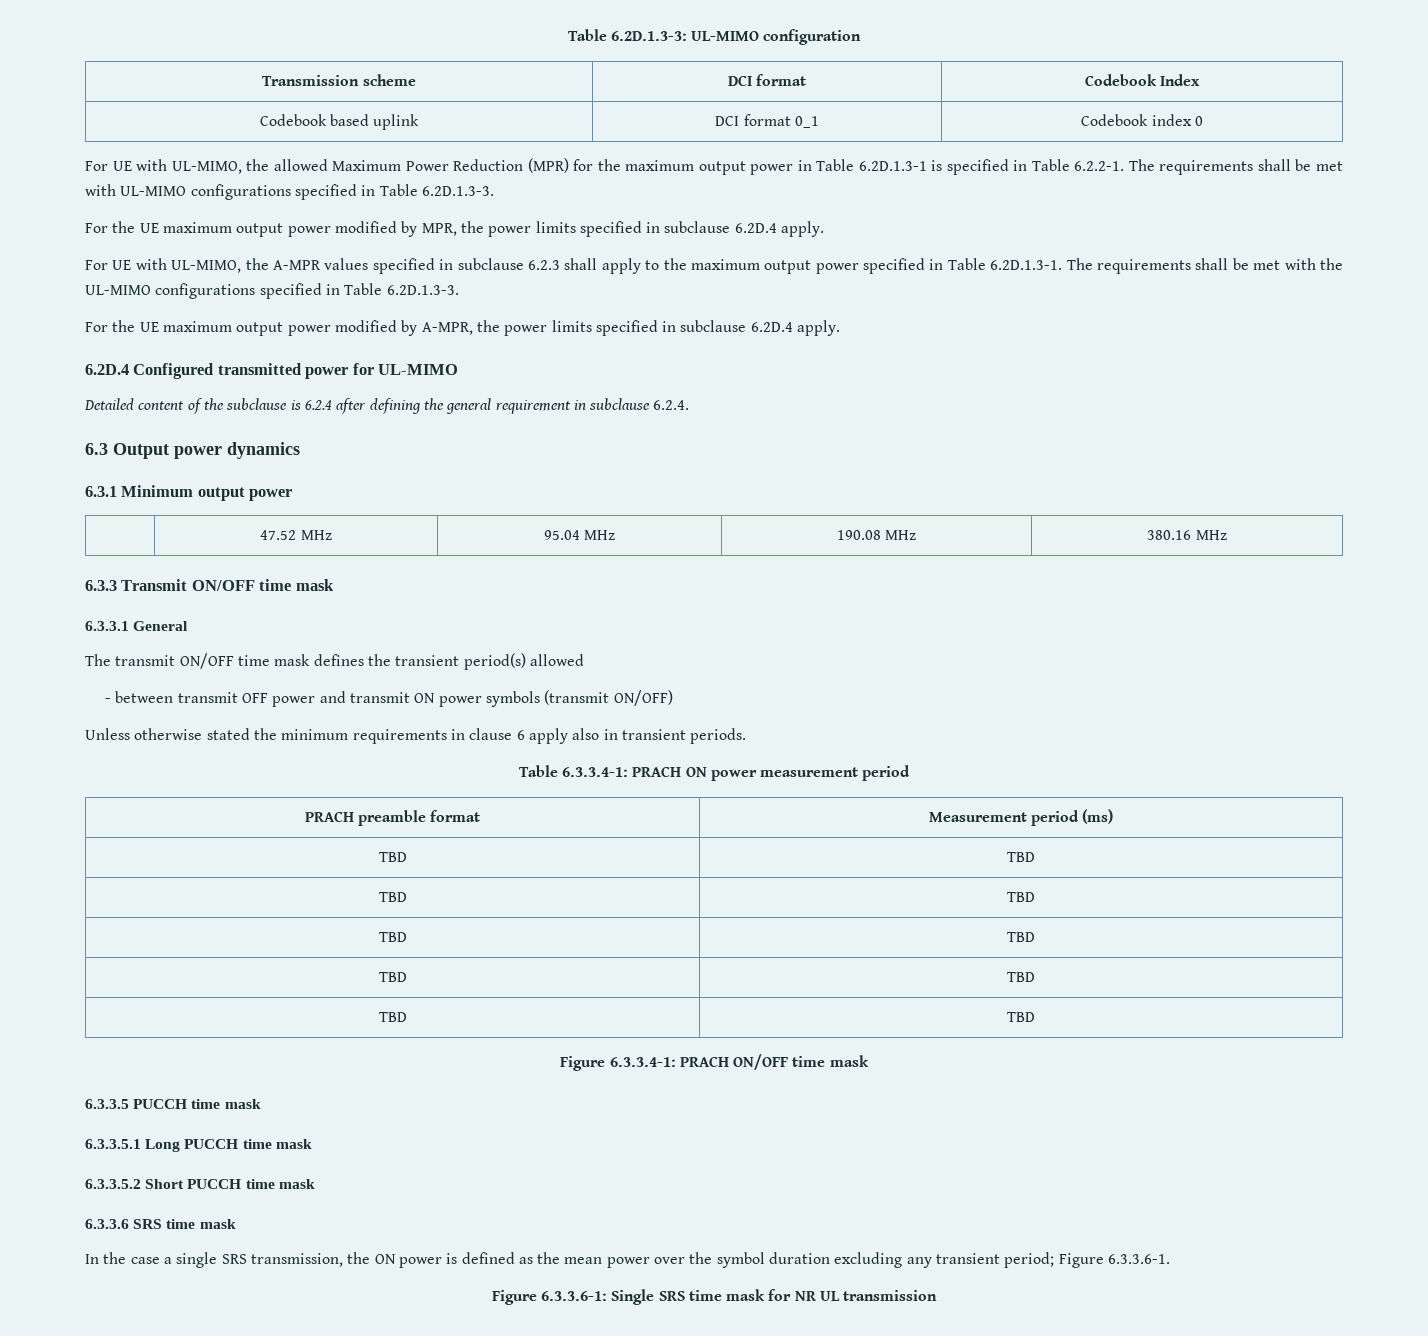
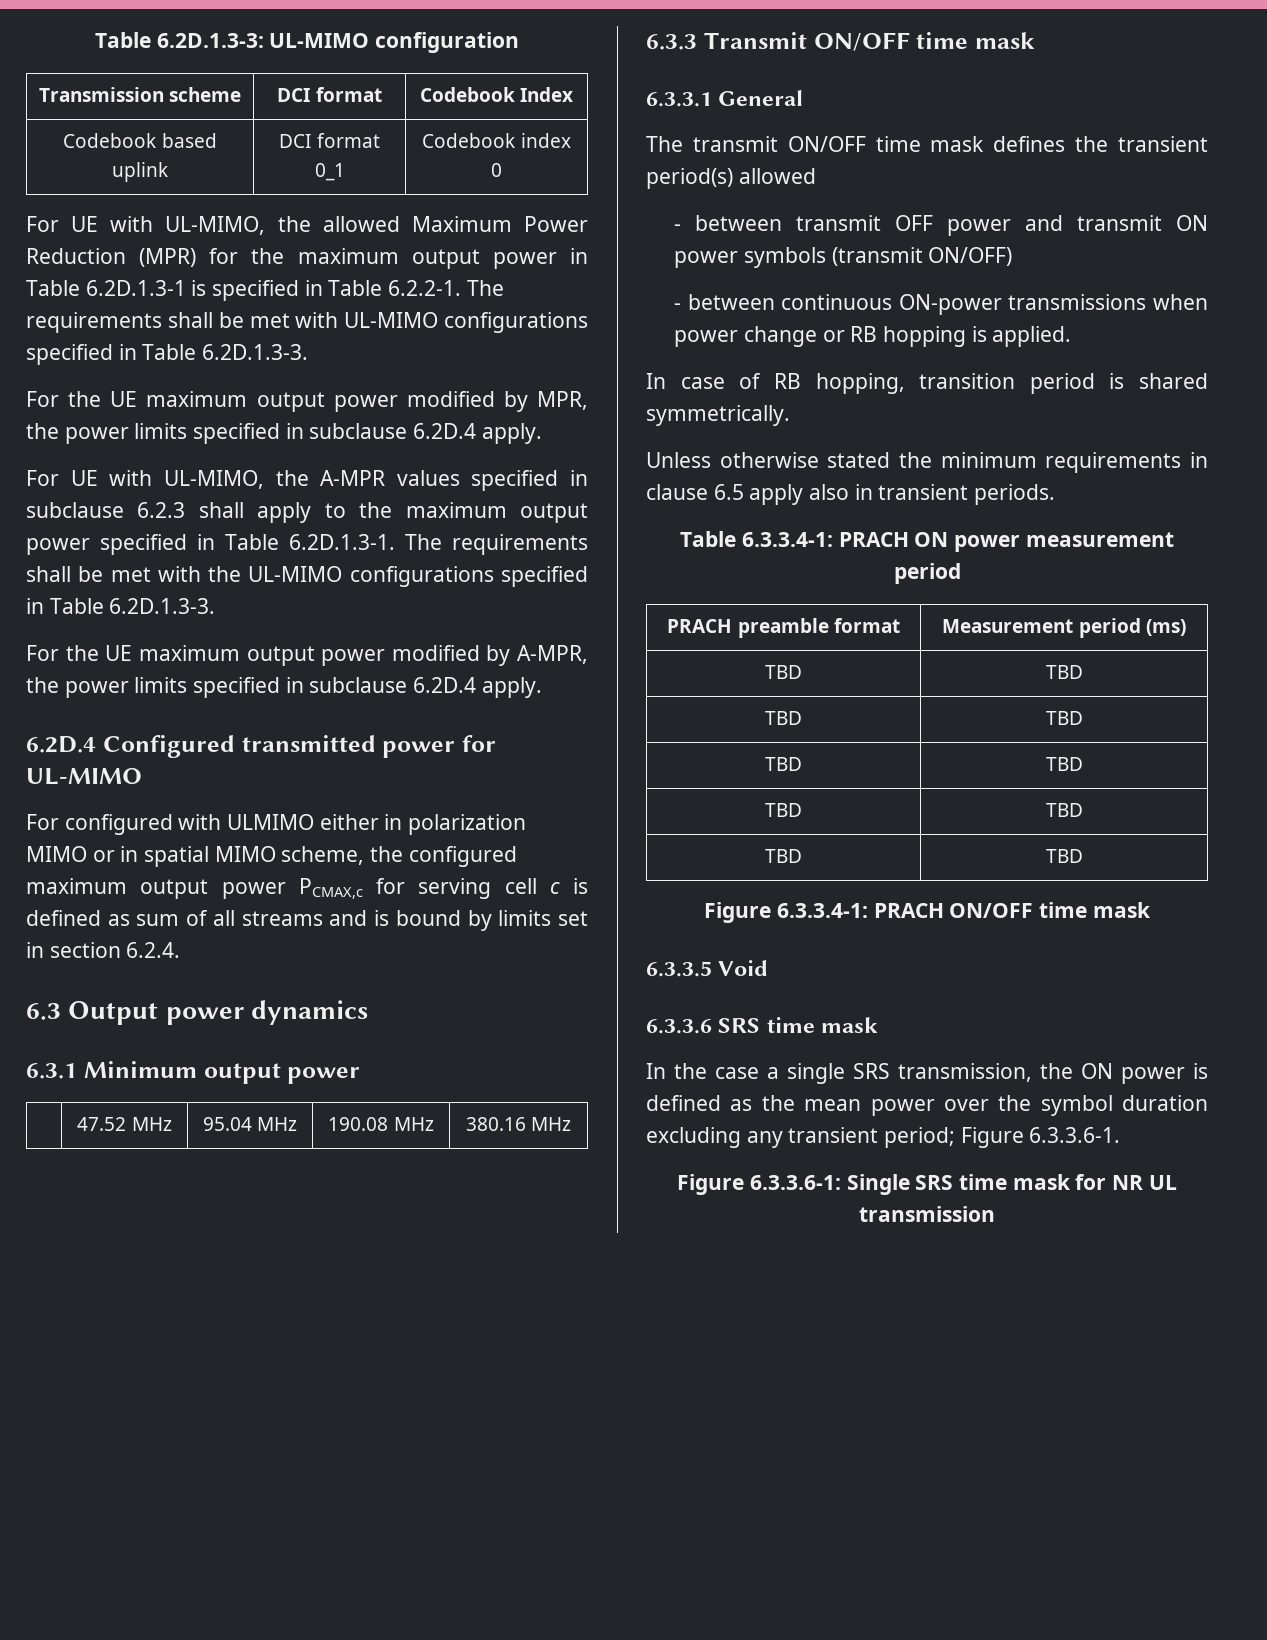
- Detailed content of the subclause is 6.2.4 after defining the general requirement in subclause 6.2.4.
+ For configured with ULMIMO either in polarization MIMO or in spatial MIMO scheme, the configured maximum output power PCMAX,c for serving cell c is defined as sum of all streams and is bound by limits set in section 6.2.4.
+ - between continuous ON-power transmissions when power change or RB hopping is applied.
+ In case of RB hopping, transition period is shared symmetrically.
- Unless otherwise stated the minimum requirements in clause 6 apply also in transient periods.
+ Unless otherwise stated the minimum requirements in clause 6.5 apply also in transient periods.
- 6.3.3.5 PUCCH time mask
- 6.3.3.5.1 Long PUCCH time mask
- 6.3.3.5.2 Short PUCCH time mask
+ 6.3.3.5 Void

